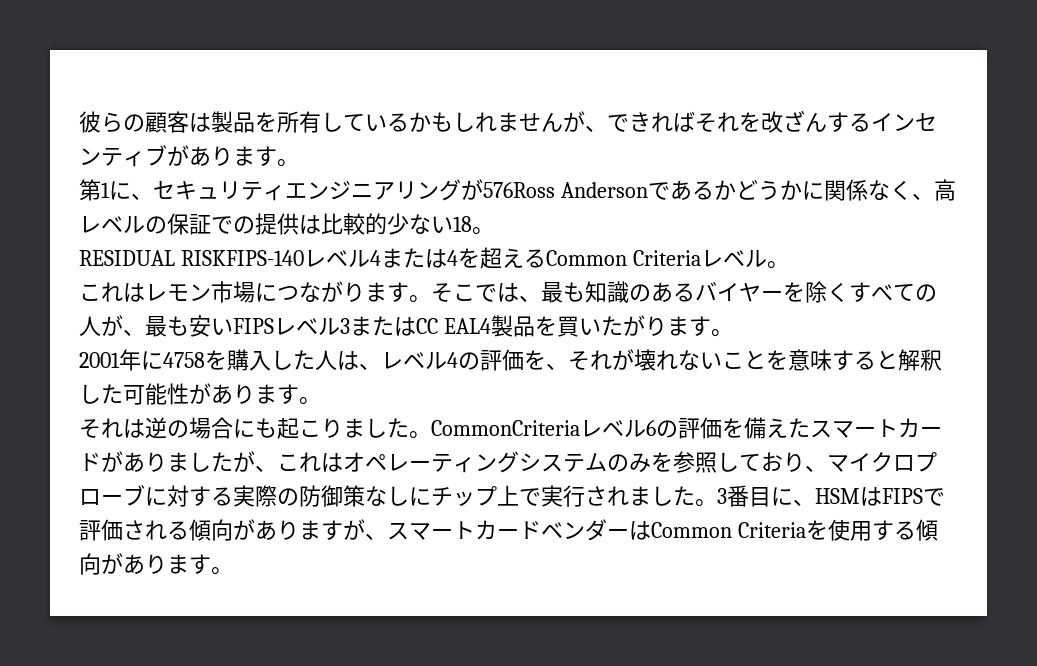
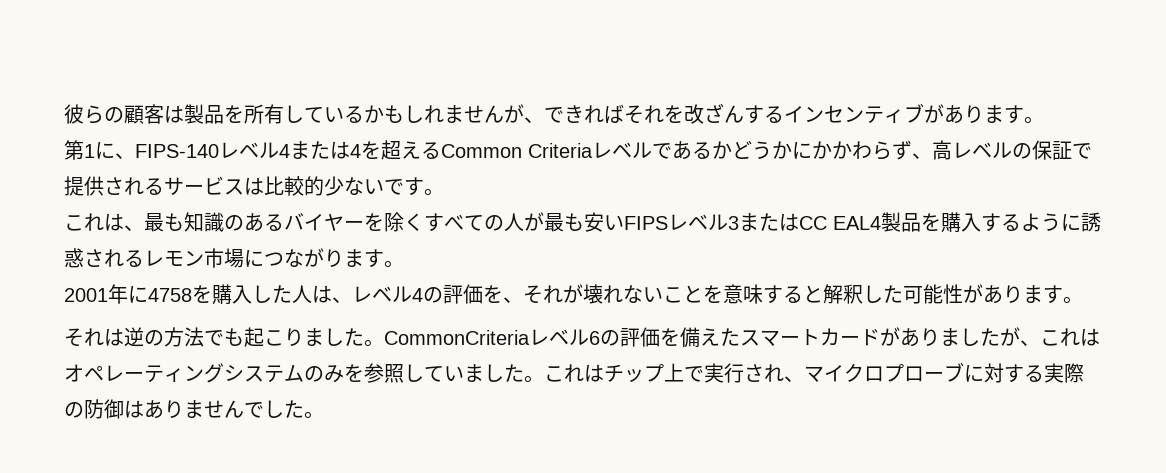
- 第1に、セキュリティエンジニアリングが576Ross Andersonであるかどうかに関係なく、高レベルの保証での提供は比較的少ない18。
- RESIDUAL RISKFIPS-140レベル4または4を超えるCommon Criteriaレベル。
- これはレモン市場につながります。そこでは、最も知識のあるバイヤーを除くすべての人が、最も安いFIPSレベル3またはCC EAL4製品を買いたがります。
+ 第1に、FIPS-140レベル4または4を超えるCommon Criteriaレベルであるかどうかにかかわらず、高レベルの保証で提供されるサービスは比較的少ないです。
+ これは、最も知識のあるバイヤーを除くすべての人が最も安いFIPSレベル3またはCC EAL4製品を購入するように誘惑されるレモン市場につながります。
- それは逆の場合にも起こりました。
+ それは逆の方法でも起こりました。
- CommonCriteriaレベル6の評価を備えたスマートカードがありましたが、これはオペレーティングシステムのみを参照しており、マイクロプローブに対する実際の防御策なしにチップ上で実行されました。3番目に、HSMはFIPSで評価される傾向がありますが、スマートカードベンダーはCommon Criteriaを使用する傾向があります。
+ CommonCriteriaレベル6の評価を備えたスマートカードがありましたが、これはオペレーティングシステムのみを参照していました。これはチップ上で実行され、マイクロプローブに対する実際の防御はありませんでした。

